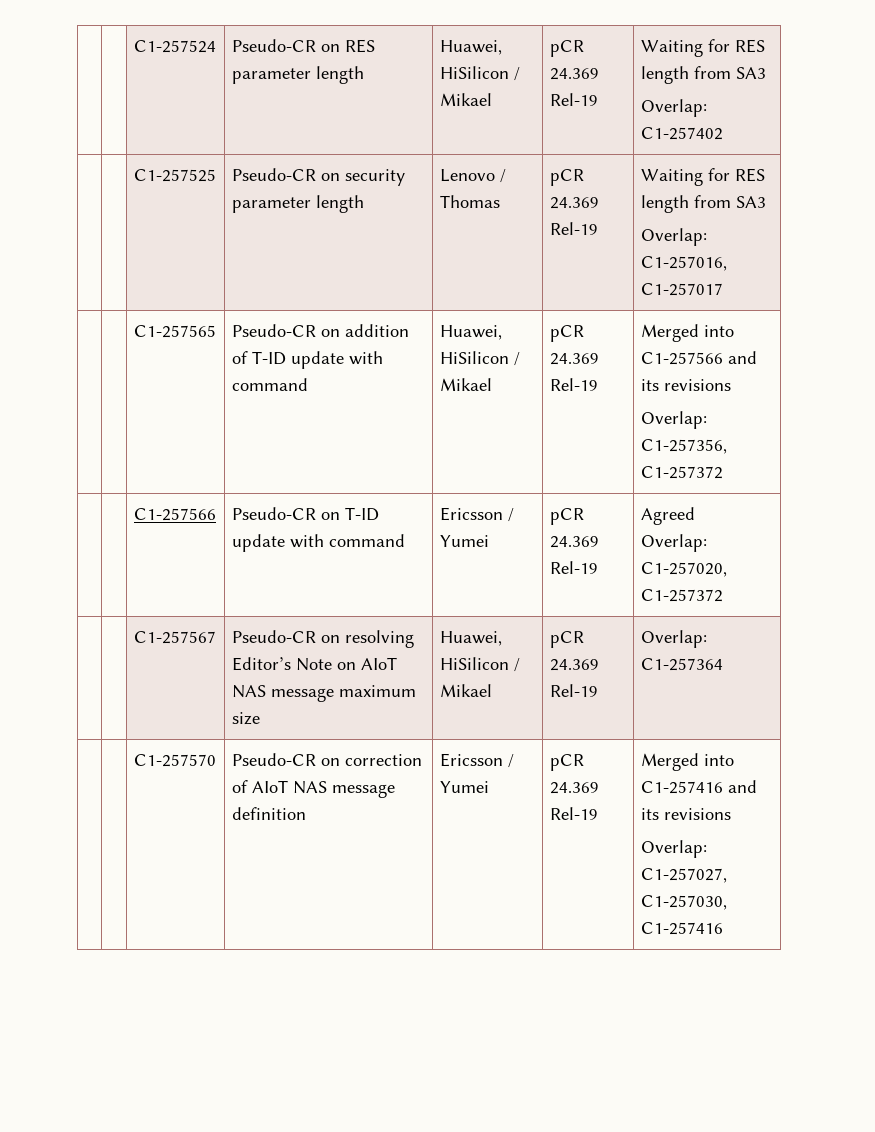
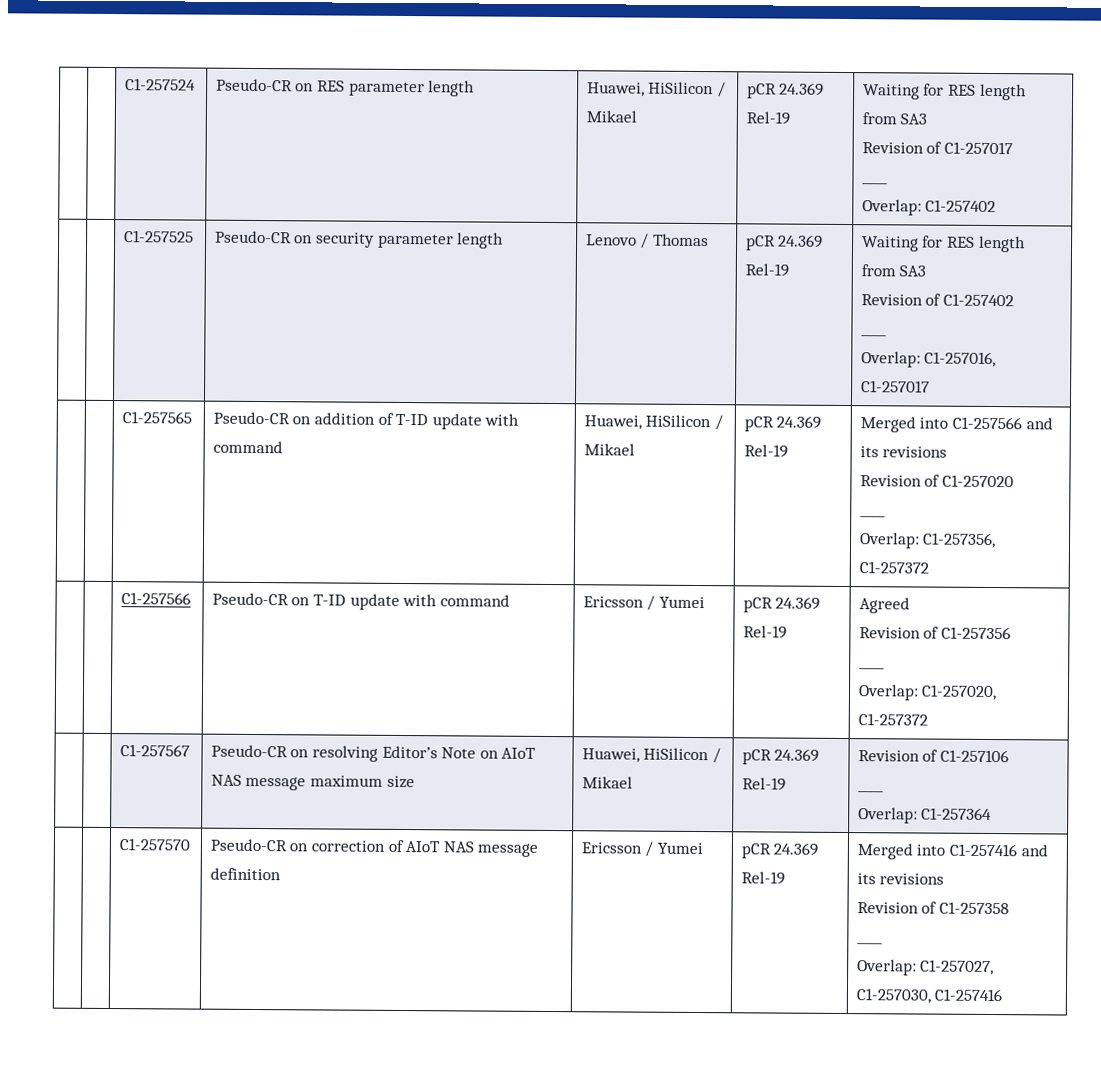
  | | C1-257524 | Pseudo-CR on RES parameter length | Huawei, HiSilicon / Mikael | pCR 24.369 Rel-19 | Waiting for RES length from SA3
+ Revision of C1-257017
+ ____
  | | C1-257525 | Pseudo-CR on security parameter length | Lenovo / Thomas | pCR 24.369 Rel-19 | Waiting for RES length from SA3
+ Revision of C1-257402
+ ____
  | | C1-257565 | Pseudo-CR on addition of T-ID update with command | Huawei, HiSilicon / Mikael | pCR 24.369 Rel-19 | Merged into C1-257566 and its revisions
+ Revision of C1-257020
+ ____
  | | C1-257566 | Pseudo-CR on T-ID update with command | Ericsson / Yumei | pCR 24.369 Rel-19 | Agreed
+ Revision of C1-257356
+ ____
- | | C1-257567 | Pseudo-CR on resolving Editor’s Note on AIoT NAS message maximum size | Huawei, HiSilicon / Mikael | pCR 24.369 Rel-19 | Overlap: C1-257364
+ | | C1-257567 | Pseudo-CR on resolving Editor’s Note on AIoT NAS message maximum size | Huawei, HiSilicon / Mikael | pCR 24.369 Rel-19 | Revision of C1-257106
+ ____
+ Overlap: C1-257364
  | | C1-257570 | Pseudo-CR on correction of AIoT NAS message definition | Ericsson / Yumei | pCR 24.369 Rel-19 | Merged into C1-257416 and its revisions
+ Revision of C1-257358
+ ____

